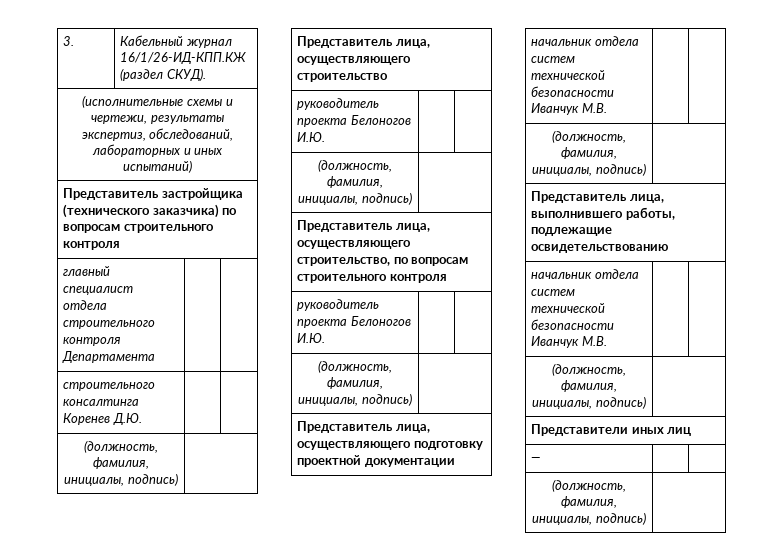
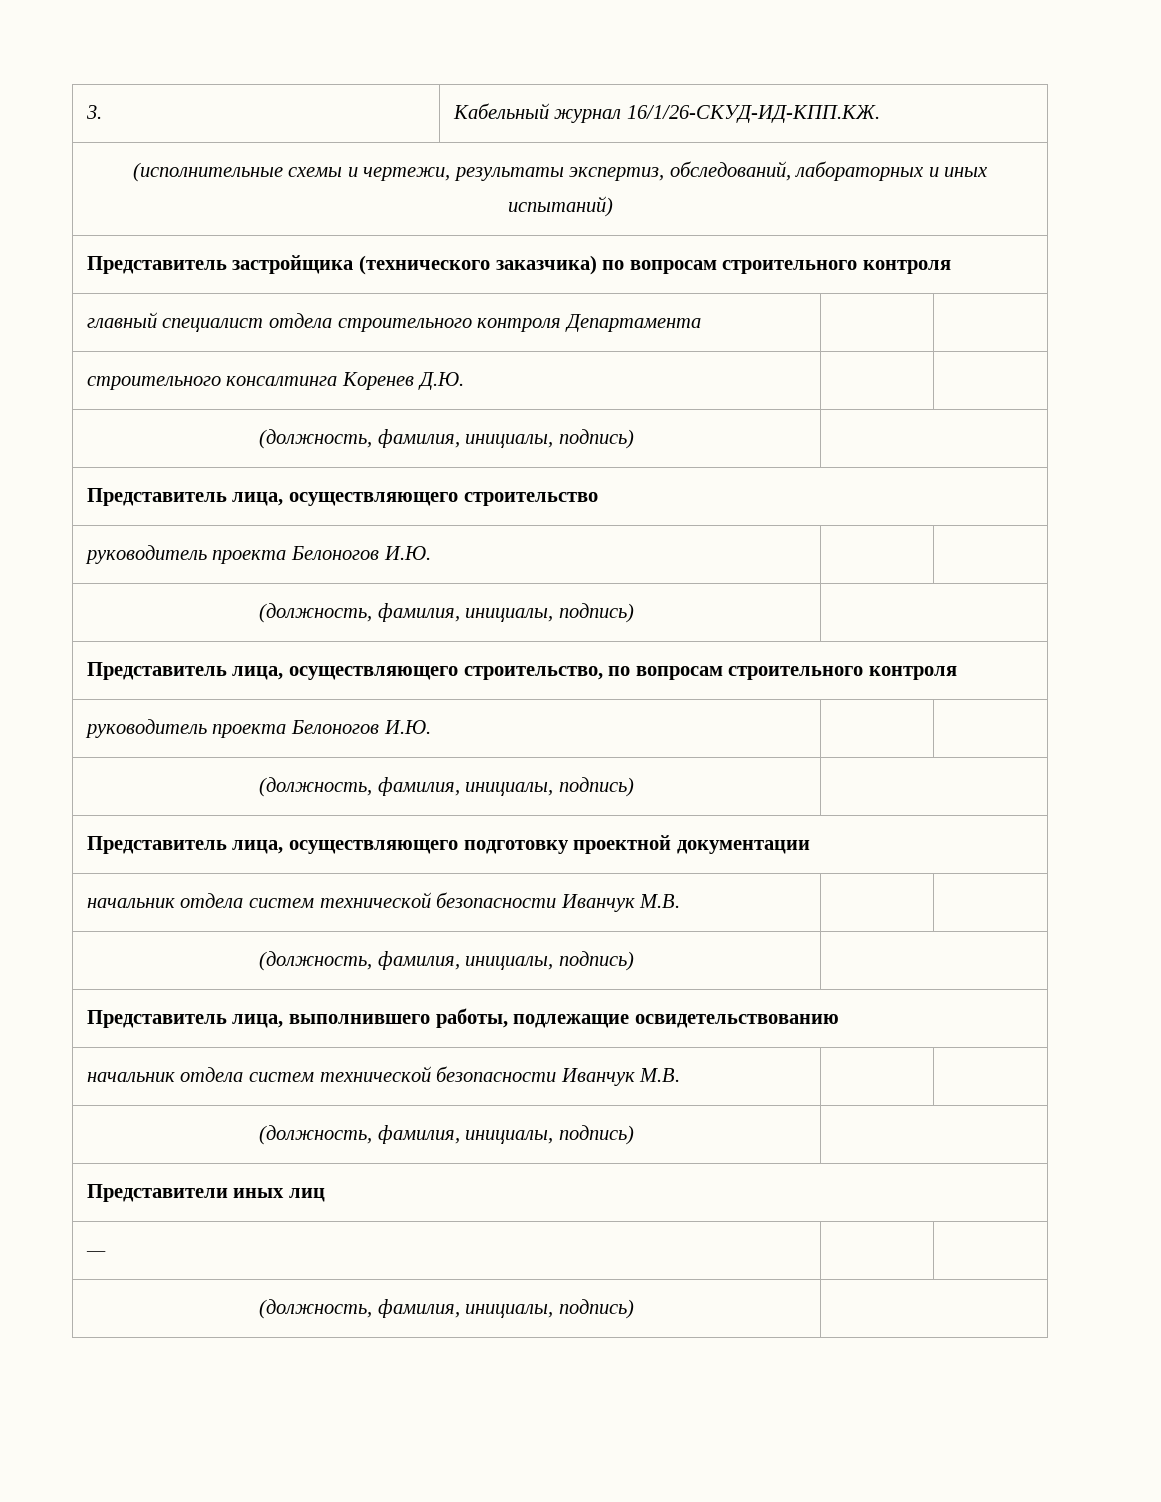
- 3. | Кабельный журнал 16/1/26-ИД-КПП.КЖ (раздел СКУД).
+ 3. | Кабельный журнал 16/1/26-СКУД-ИД-КПП.КЖ.

